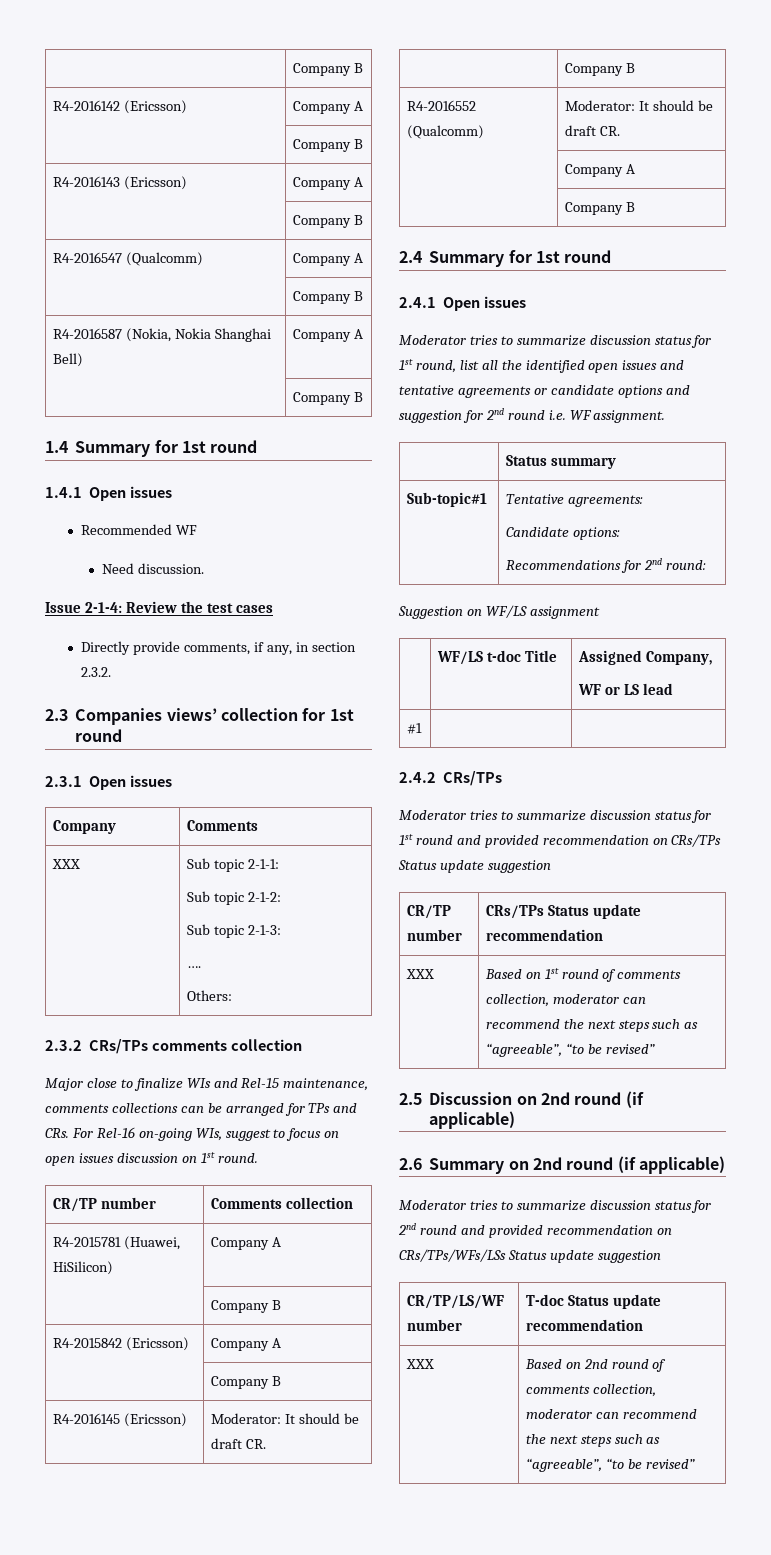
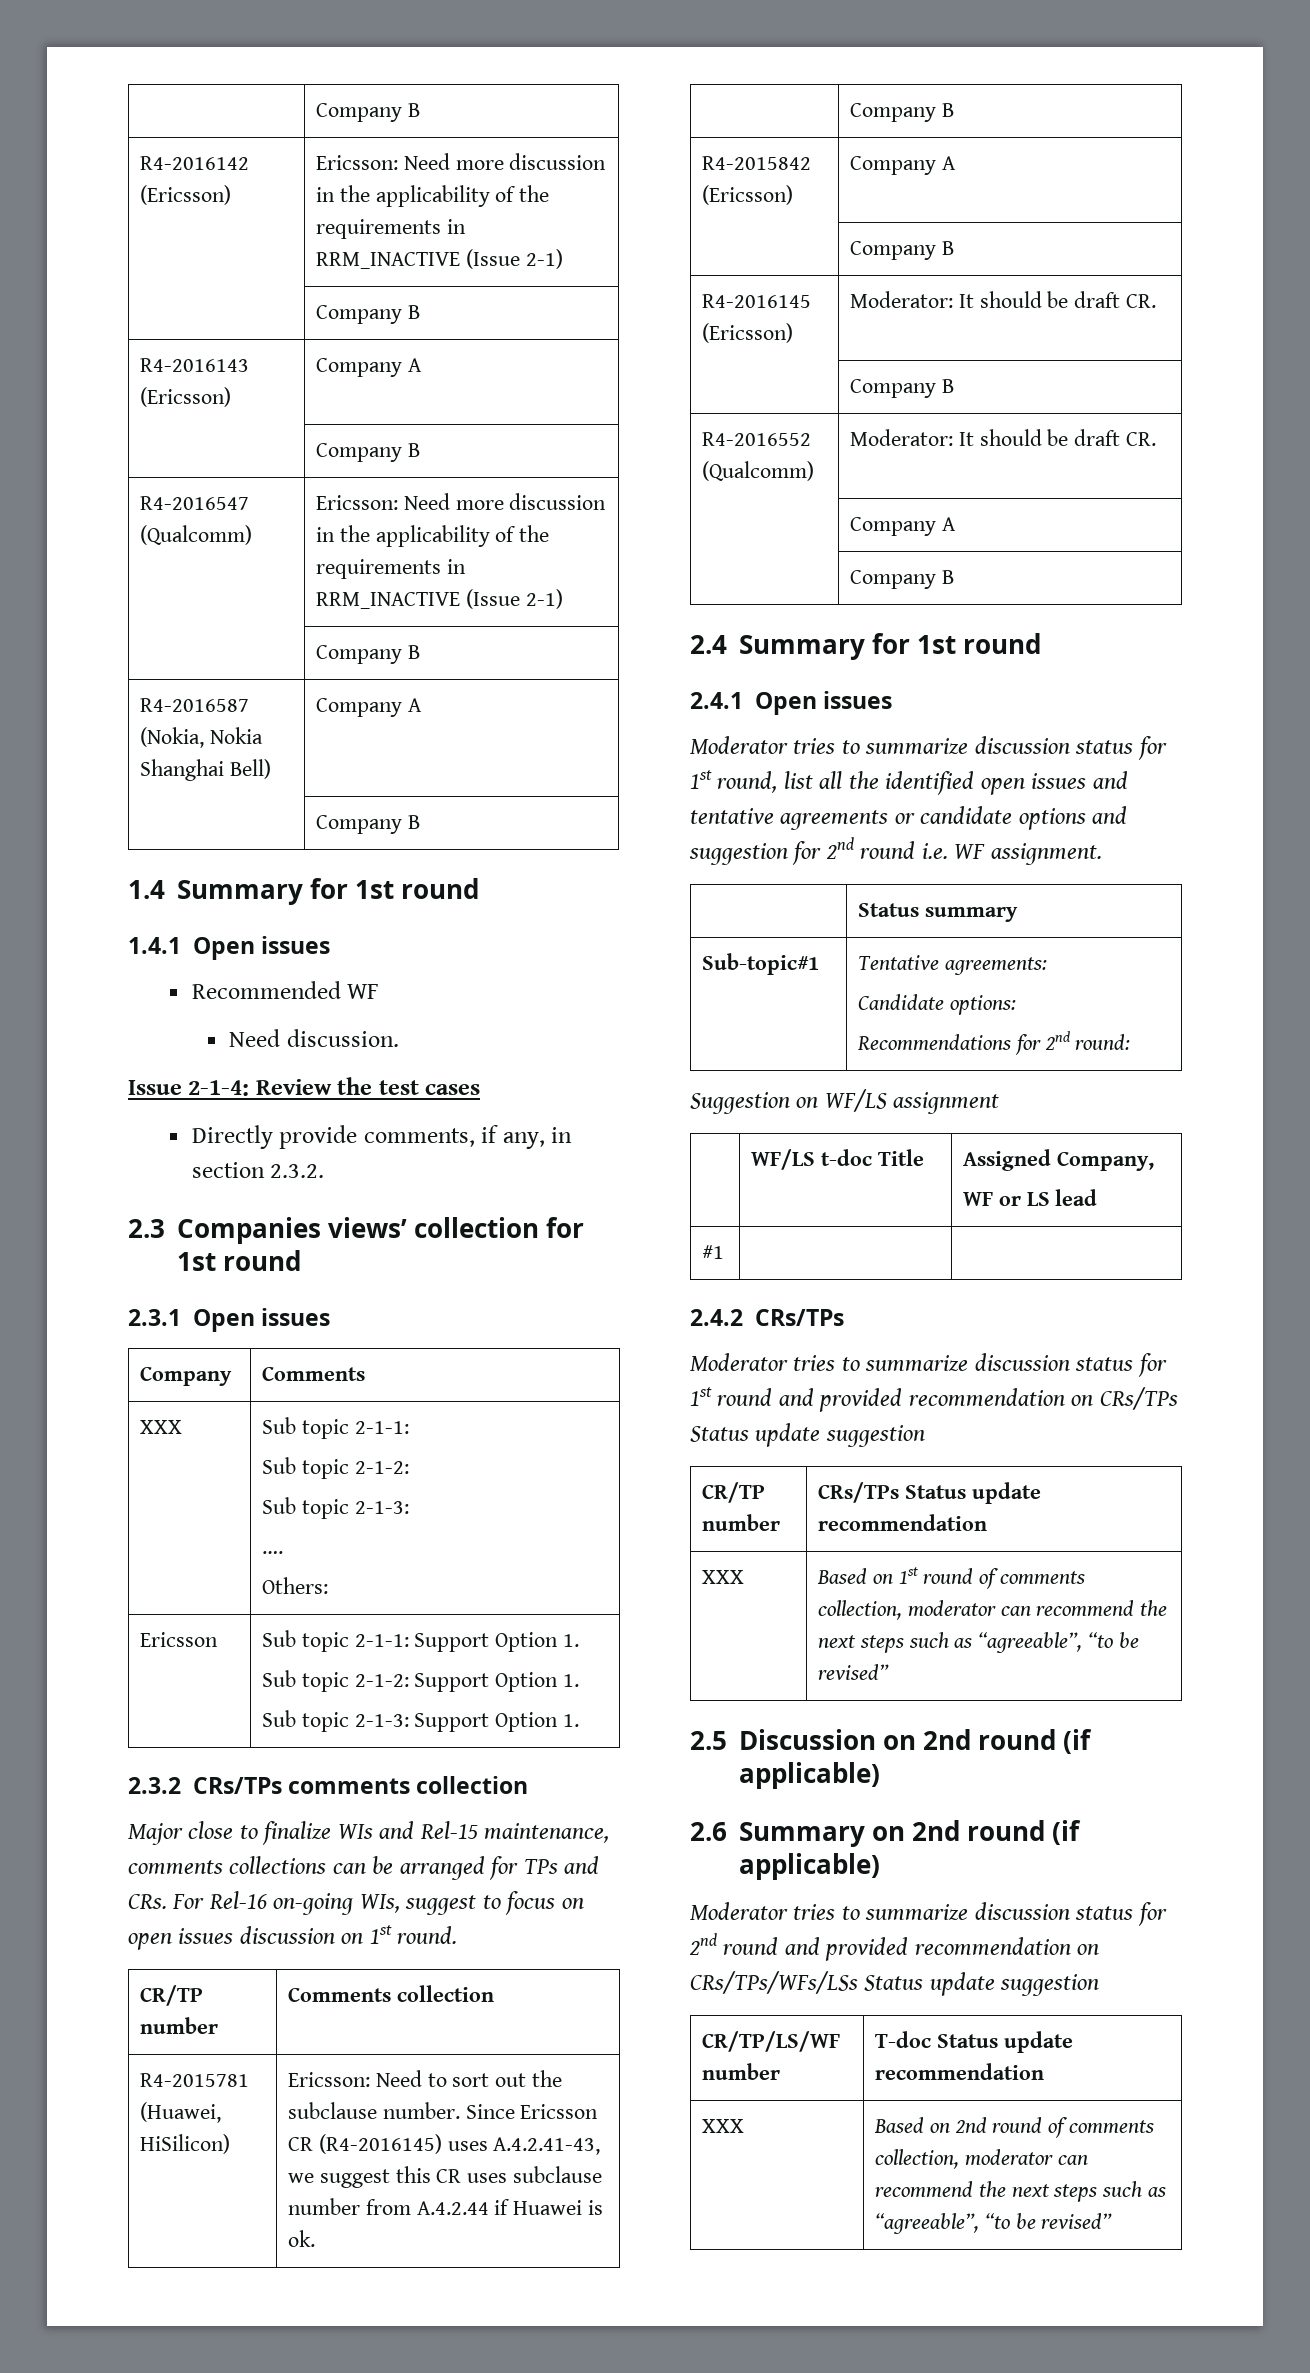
- R4-2016142 (Ericsson) | Company A
+ R4-2016142 (Ericsson) | Ericsson: Need more discussion in the applicability of the requirements in RRM_INACTIVE (Issue 2-1)
- R4-2016547 (Qualcomm) | Company A
+ R4-2016547 (Qualcomm) | Ericsson: Need more discussion in the applicability of the requirements in RRM_INACTIVE (Issue 2-1)
+ Ericsson | Sub topic 2-1-1: Support Option 1.
+ Sub topic 2-1-2: Support Option 1.
+ Sub topic 2-1-3: Support Option 1.
- R4-2015781 (Huawei, HiSilicon) | Company A
+ R4-2015781 (Huawei, HiSilicon) | Ericsson: Need to sort out the subclause number. Since Ericsson CR (R4-2016145) uses A.4.2.41-43, we suggest this CR uses subclause number from A.4.2.44 if Huawei is ok.

